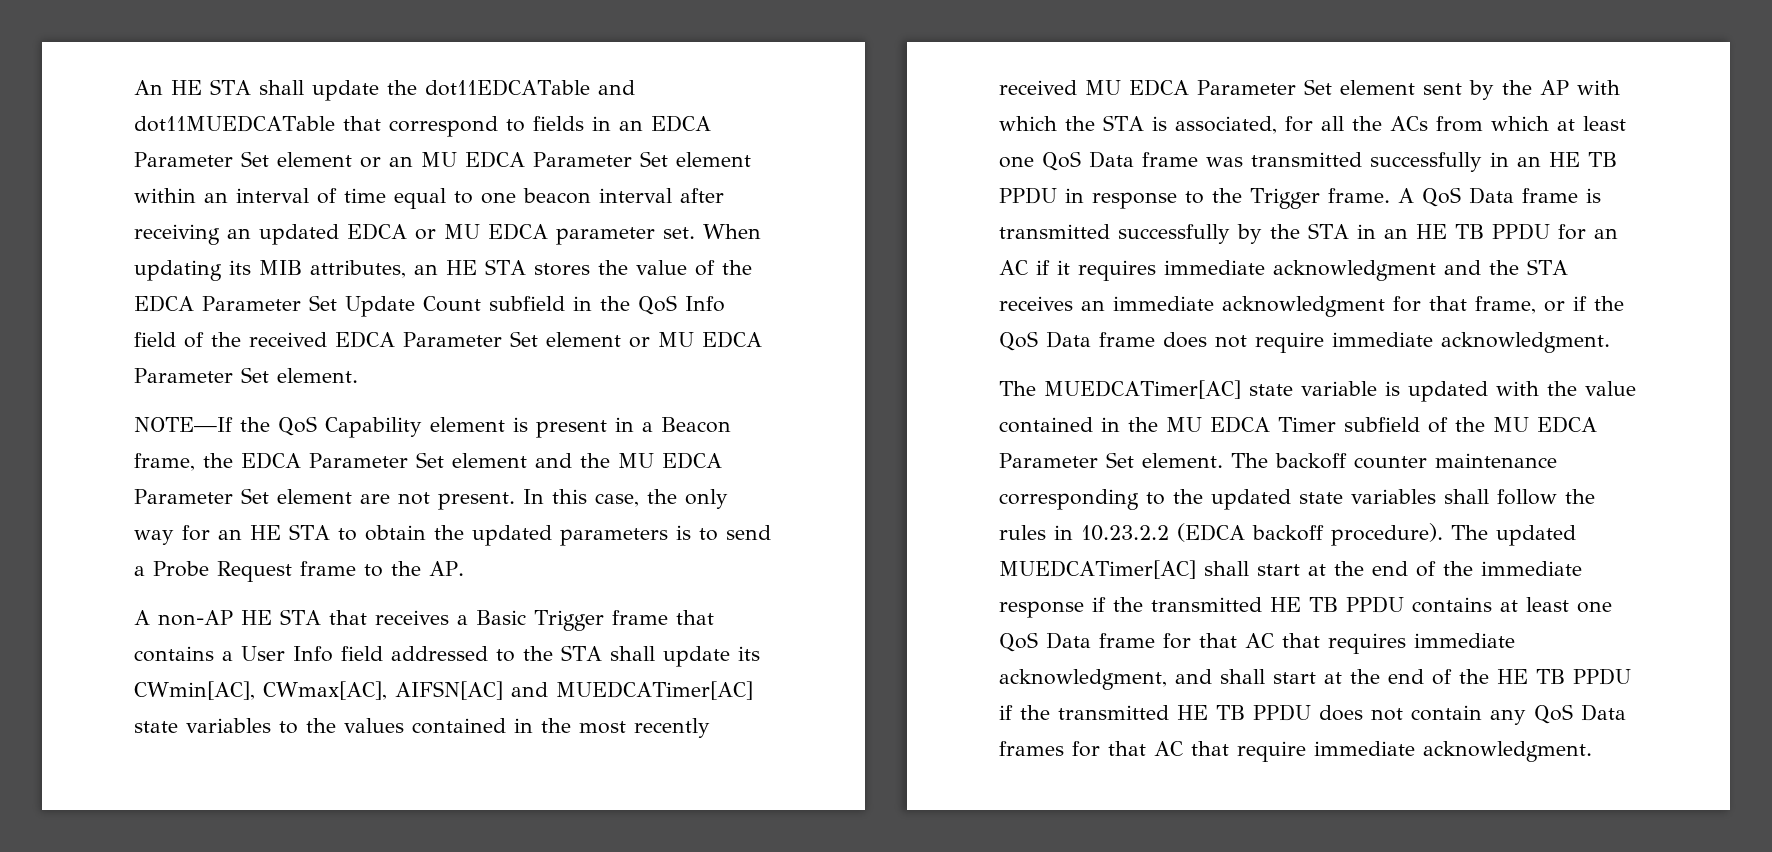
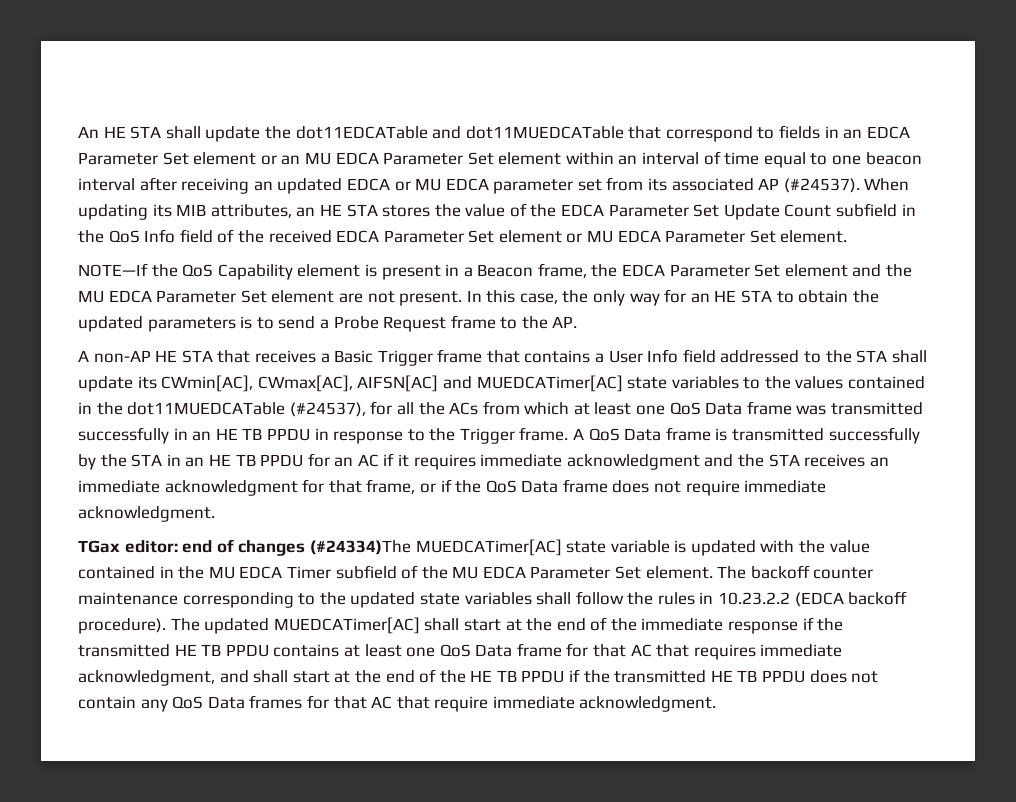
- An HE STA shall update the dot11EDCATable and dot11MUEDCATable that correspond to fields in an EDCA Parameter Set element or an MU EDCA Parameter Set element within an interval of time equal to one beacon interval after receiving an updated EDCA or MU EDCA parameter set.
+ An HE STA shall update the dot11EDCATable and dot11MUEDCATable that correspond to fields in an EDCA Parameter Set element or an MU EDCA Parameter Set element within an interval of time equal to one beacon interval after receiving an updated EDCA or MU EDCA parameter set from its associated AP (#24537).
- A non-AP HE STA that receives a Basic Trigger frame that contains a User Info field addressed to the STA shall update its CWmin[AC], CWmax[AC], AIFSN[AC] and MUEDCATimer[AC] state variables to the values contained in the most recently received MU EDCA Parameter Set element sent by the AP with which the STA is associated, for all the ACs from which at least one QoS Data frame was transmitted successfully in an HE TB PPDU in response to the Trigger frame.
+ A non-AP HE STA that receives a Basic Trigger frame that contains a User Info field addressed to the STA shall update its CWmin[AC], CWmax[AC], AIFSN[AC] and MUEDCATimer[AC] state variables to the values contained in the dot11MUEDCATable (#24537), for all the ACs from which at least one QoS Data frame was transmitted successfully in an HE TB PPDU in response to the Trigger frame.
- The MUEDCATimer[AC] state variable is updated with the value contained in the MU EDCA Timer subfield of the MU EDCA Parameter Set element.
+ TGax editor: end of changes (#24334)The MUEDCATimer[AC] state variable is updated with the value contained in the MU EDCA Timer subfield of the MU EDCA Parameter Set element.

